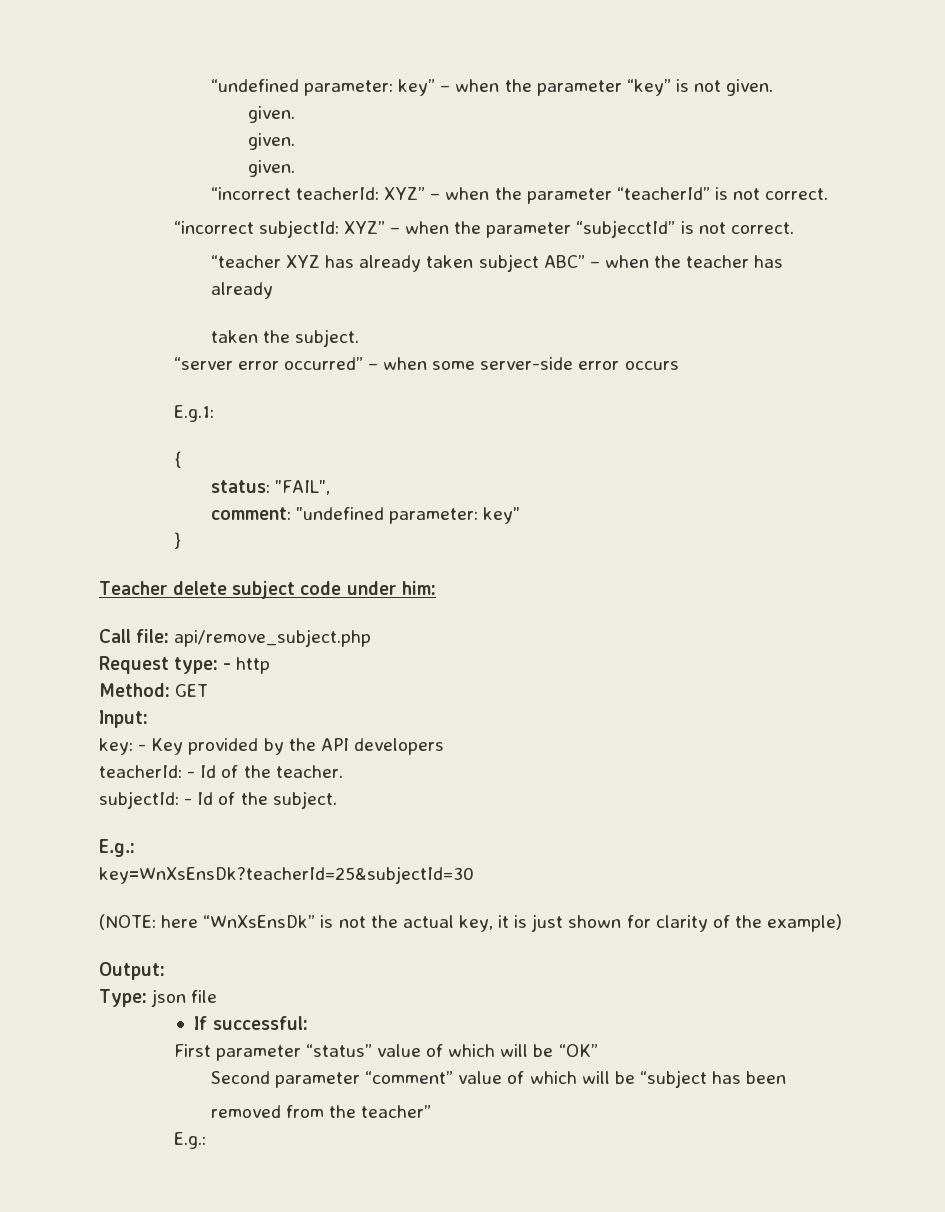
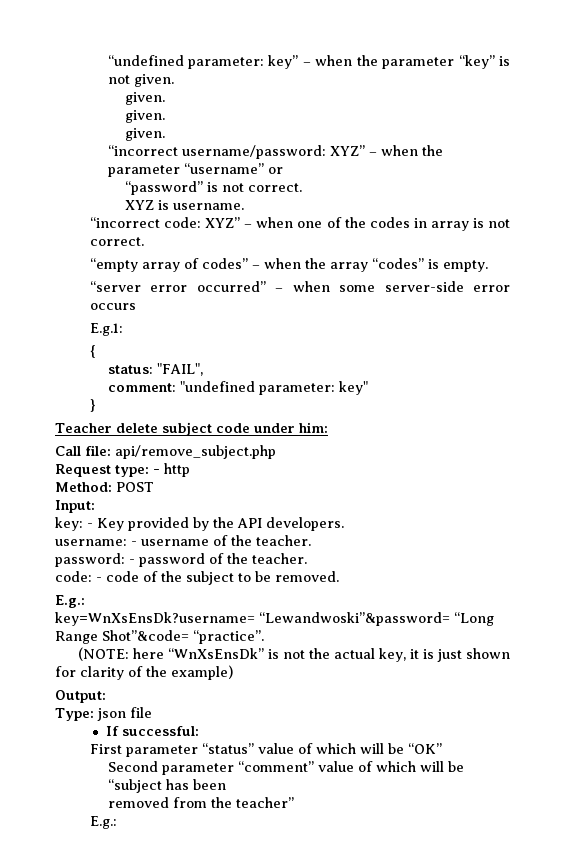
- “incorrect teacherId: XYZ” – when the parameter “teacherId” is not correct.
- “incorrect subjectId: XYZ” – when the parameter “subjecctId” is not correct.
- “teacher XYZ has already taken subject ABC” – when the teacher has already
- taken the subject.
+ “incorrect username/password: XYZ” – when the parameter “username” or
+ “password” is not correct.
+ XYZ is username.
+ “incorrect code: XYZ” – when one of the codes in array is not correct.
+ “empty array of codes” – when the array “codes” is empty.
- Method: GET
+ Method: POST
- key: - Key provided by the API developers
- teacherId: - Id of the teacher.
- subjectId: - Id of the subject.
+ key: - Key provided by the API developers.
+ username: - username of the teacher.
+ password: - password of the teacher.
+ code: - code of the subject to be removed.
  E.g.:
- key=WnXsEnsDk?teacherId=25&subjectId=30
+ key=WnXsEnsDk?username= “Lewandwoski”&password= “Long Range Shot”&code= “practice”.

